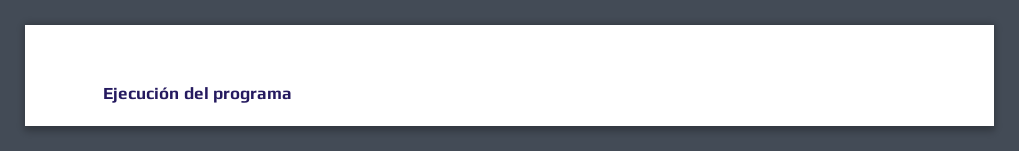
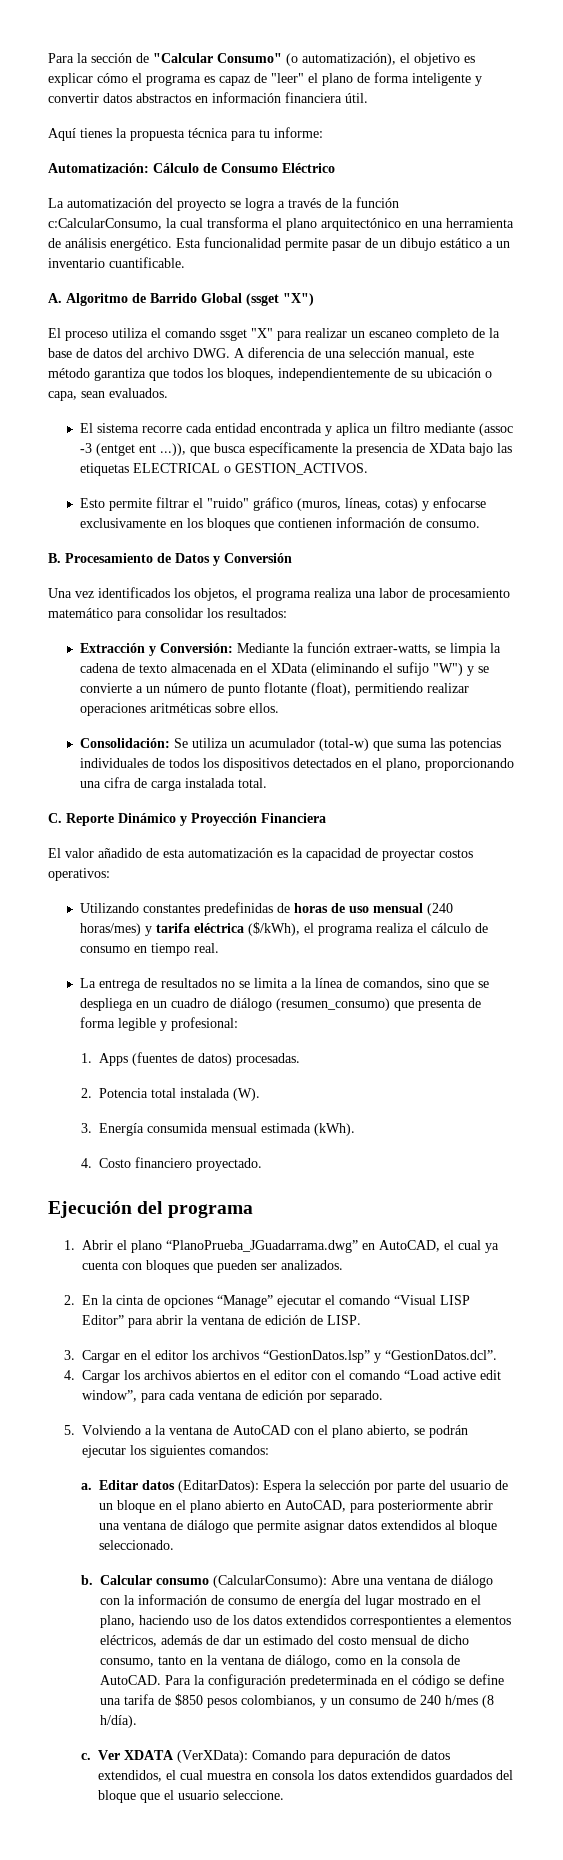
+ Para la sección de "Calcular Consumo" (o automatización), el objetivo es explicar cómo el programa es capaz de "leer" el plano de forma inteligente y convertir datos abstractos en información financiera útil.
+ Aquí tienes la propuesta técnica para tu informe:
+ Automatización: Cálculo de Consumo Eléctrico
+ La automatización del proyecto se logra a través de la función c:CalcularConsumo, la cual transforma el plano arquitectónico en una herramienta de análisis energético. Esta funcionalidad permite pasar de un dibujo estático a un inventario cuantificable.
+ A. Algoritmo de Barrido Global (ssget "X")
+ El proceso utiliza el comando ssget "X" para realizar un escaneo completo de la base de datos del archivo DWG. A diferencia de una selección manual, este método garantiza que todos los bloques, independientemente de su ubicación o capa, sean evaluados.
+ El sistema recorre cada entidad encontrada y aplica un filtro mediante (assoc -3 (entget ent ...)), que busca específicamente la presencia de XData bajo las etiquetas ELECTRICAL o GESTION_ACTIVOS.
+ Esto permite filtrar el "ruido" gráfico (muros, líneas, cotas) y enfocarse exclusivamente en los bloques que contienen información de consumo.
+ B. Procesamiento de Datos y Conversión
+ Una vez identificados los objetos, el programa realiza una labor de procesamiento matemático para consolidar los resultados:
+ Extracción y Conversión: Mediante la función extraer-watts, se limpia la cadena de texto almacenada en el XData (eliminando el sufijo "W") y se convierte a un número de punto flotante (float), permitiendo realizar operaciones aritméticas sobre ellos.
+ Consolidación: Se utiliza un acumulador (total-w) que suma las potencias individuales de todos los dispositivos detectados en el plano, proporcionando una cifra de carga instalada total.
+ C. Reporte Dinámico y Proyección Financiera
+ El valor añadido de esta automatización es la capacidad de proyectar costos operativos:
+ Utilizando constantes predefinidas de horas de uso mensual (240 horas/mes) y tarifa eléctrica ($/kWh), el programa realiza el cálculo de consumo en tiempo real.
+ La entrega de resultados no se limita a la línea de comandos, sino que se despliega en un cuadro de diálogo (resumen_consumo) que presenta de forma legible y profesional:
+ 1. Apps (fuentes de datos) procesadas.
+ 2. Potencia total instalada (W).
+ 3. Energía consumida mensual estimada (kWh).
+ 4. Costo financiero proyectado.
  Ejecución del programa
+ 1. Abrir el plano “PlanoPrueba_JGuadarrama.dwg” en AutoCAD, el cual ya cuenta con bloques que pueden ser analizados.
+ 2. En la cinta de opciones “Manage” ejecutar el comando “Visual LISP Editor” para abrir la ventana de edición de LISP.
+ 3. Cargar en el editor los archivos “GestionDatos.lsp” y “GestionDatos.dcl”.
+ 4. Cargar los archivos abiertos en el editor con el comando “Load active edit window”, para cada ventana de edición por separado.
+ 5. Volviendo a la ventana de AutoCAD con el plano abierto, se podrán ejecutar los siguientes comandos:
+ a. Editar datos (EditarDatos): Espera la selección por parte del usuario de un bloque en el plano abierto en AutoCAD, para posteriormente abrir una ventana de diálogo que permite asignar datos extendidos al bloque seleccionado.
+ b. Calcular consumo (CalcularConsumo): Abre una ventana de diálogo con la información de consumo de energía del lugar mostrado en el plano, haciendo uso de los datos extendidos correspontientes a elementos eléctricos, además de dar un estimado del costo mensual de dicho consumo, tanto en la ventana de diálogo, como en la consola de AutoCAD. Para la configuración predeterminada en el código se define una tarifa de $850 pesos colombianos, y un consumo de 240 h/mes (8 h/día).
+ c. Ver XDATA (VerXData): Comando para depuración de datos extendidos, el cual muestra en consola los datos extendidos guardados del bloque que el usuario seleccione.

